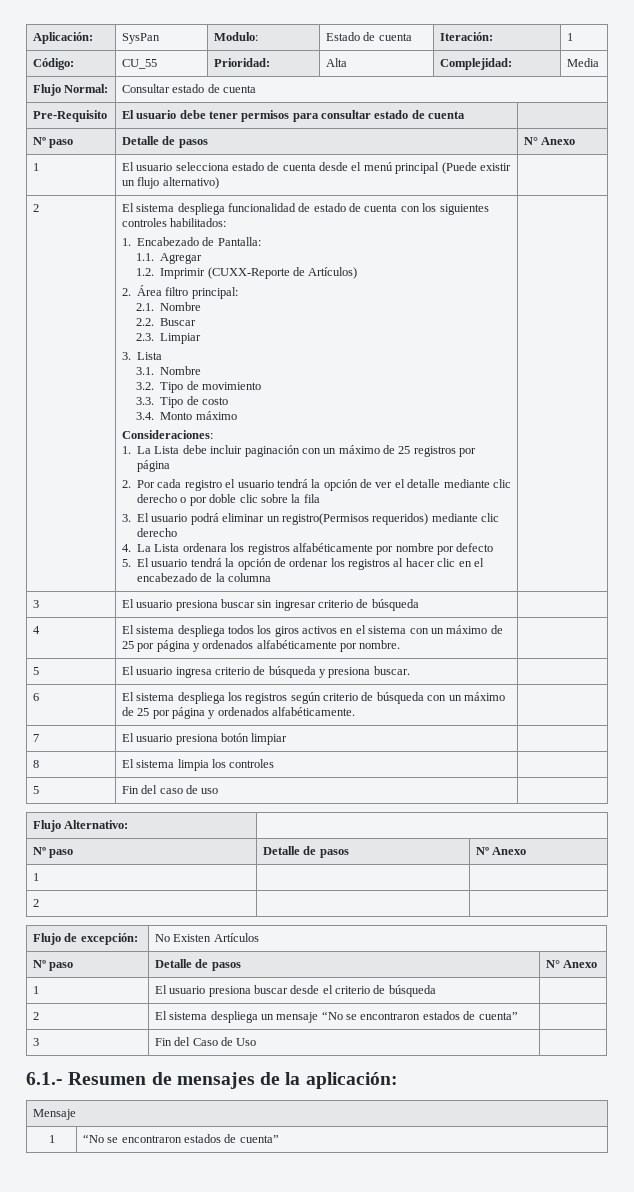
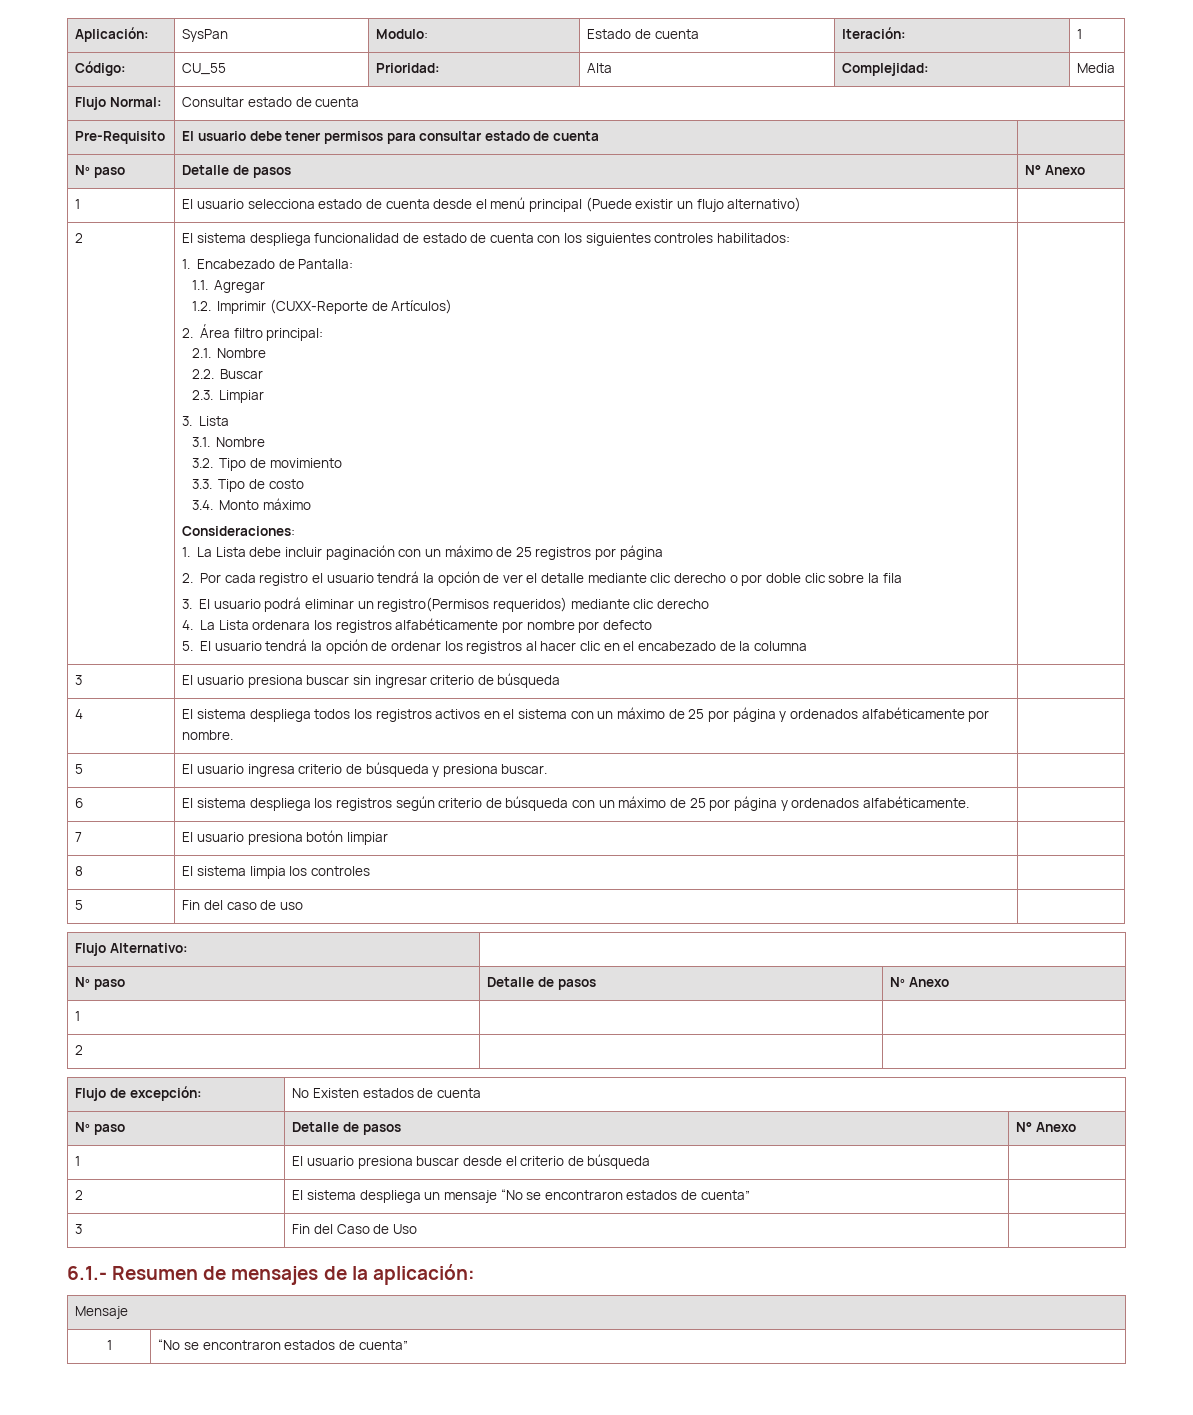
- 4 | El sistema despliega todos los giros activos en el sistema con un máximo de 25 por página y ordenados alfabéticamente por nombre. |
+ 4 | El sistema despliega todos los registros activos en el sistema con un máximo de 25 por página y ordenados alfabéticamente por nombre. |
- Flujo de excepción: | No Existen Artículos
+ Flujo de excepción: | No Existen estados de cuenta

